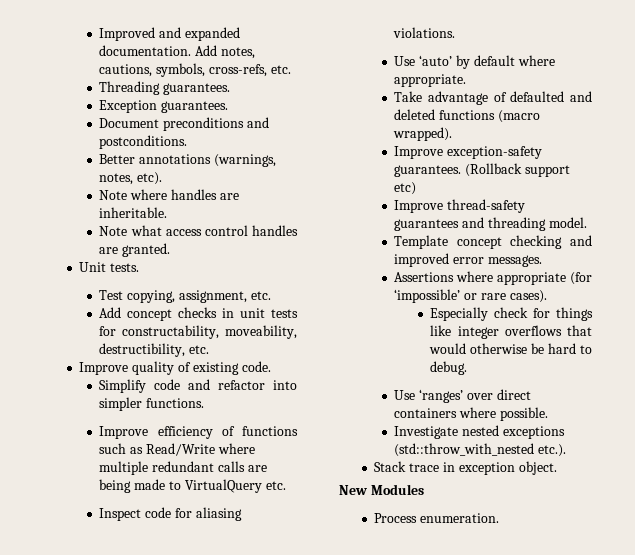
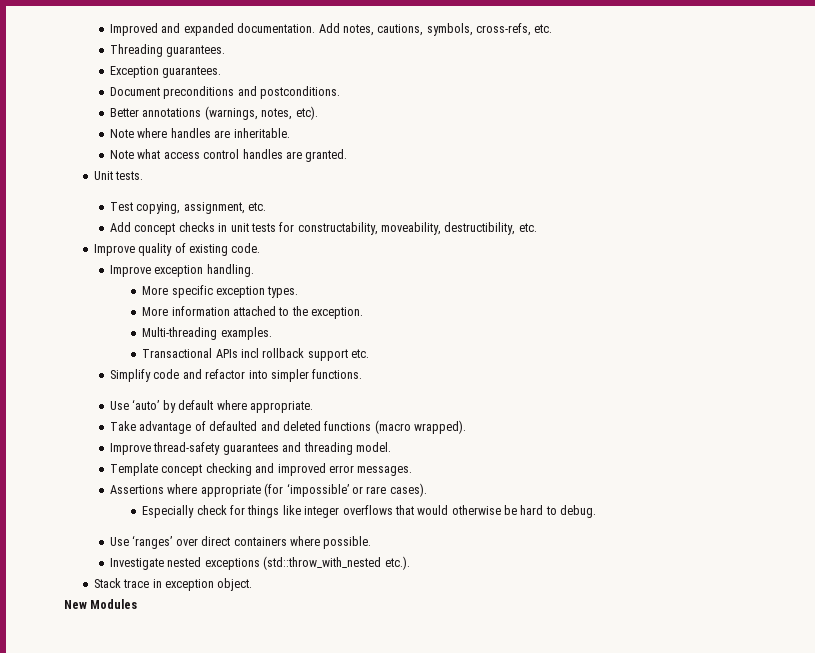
+ Improve exception handling.
+ More specific exception types.
+ More information attached to the exception.
+ Multi-threading examples.
+ Transactional APIs incl rollback support etc.
- Improve efficiency of functions such as Read/Write where multiple redundant calls are being made to VirtualQuery etc.
- Inspect code for aliasing violations.
- Improve exception-safety guarantees. (Rollback support etc)
- Process enumeration.

